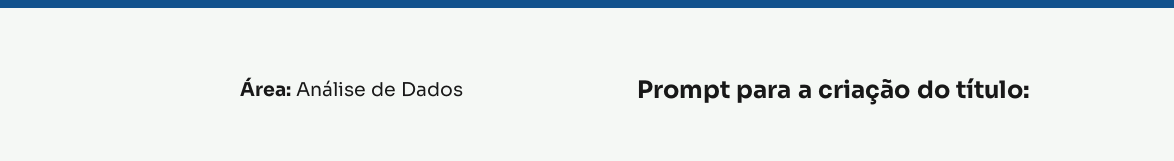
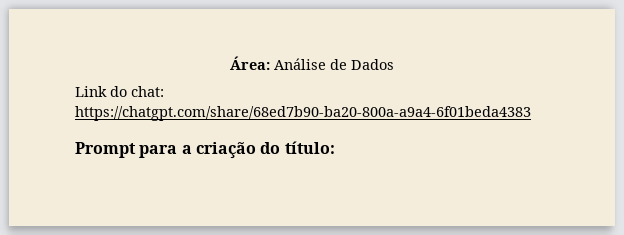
+ Link do chat: https://chatgpt.com/share/68ed7b90-ba20-800a-a9a4-6f01beda4383

